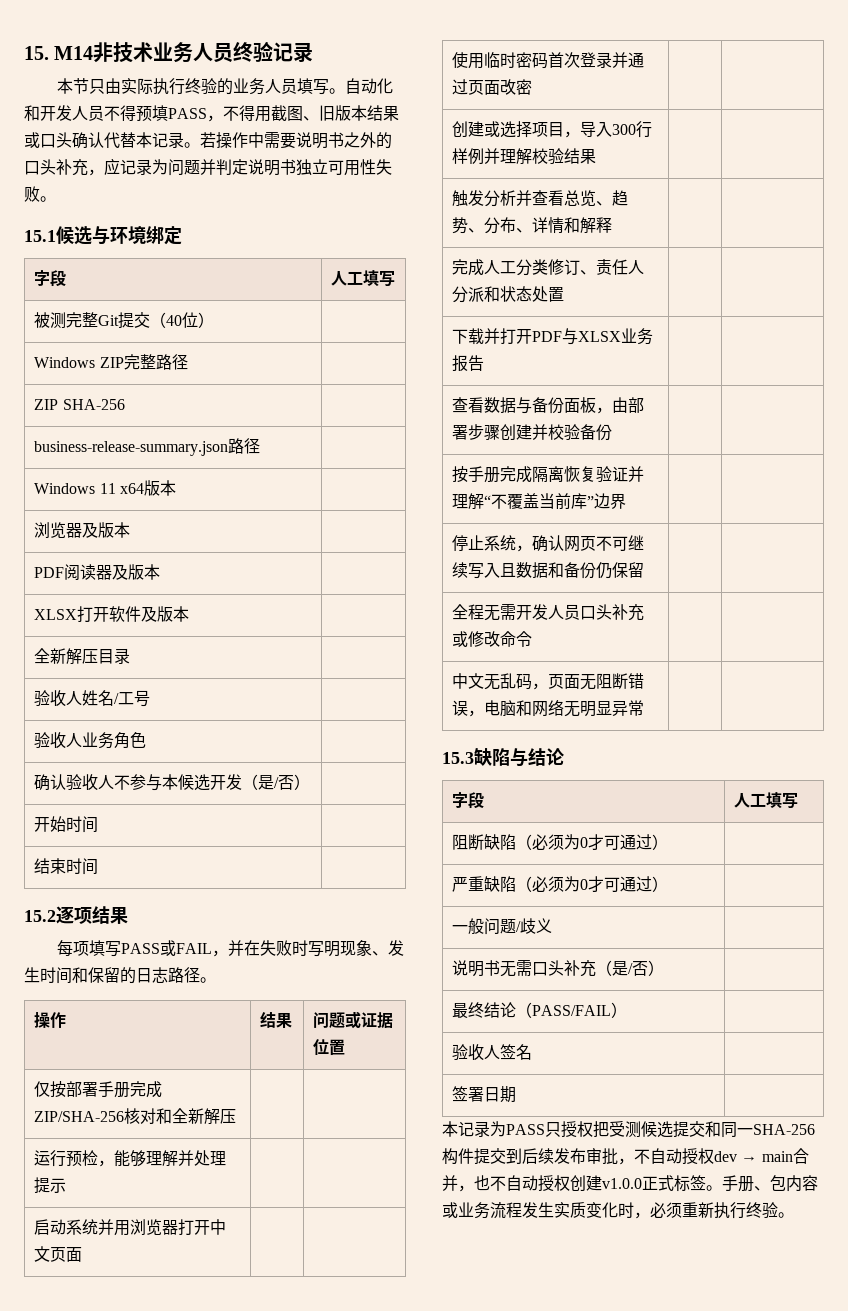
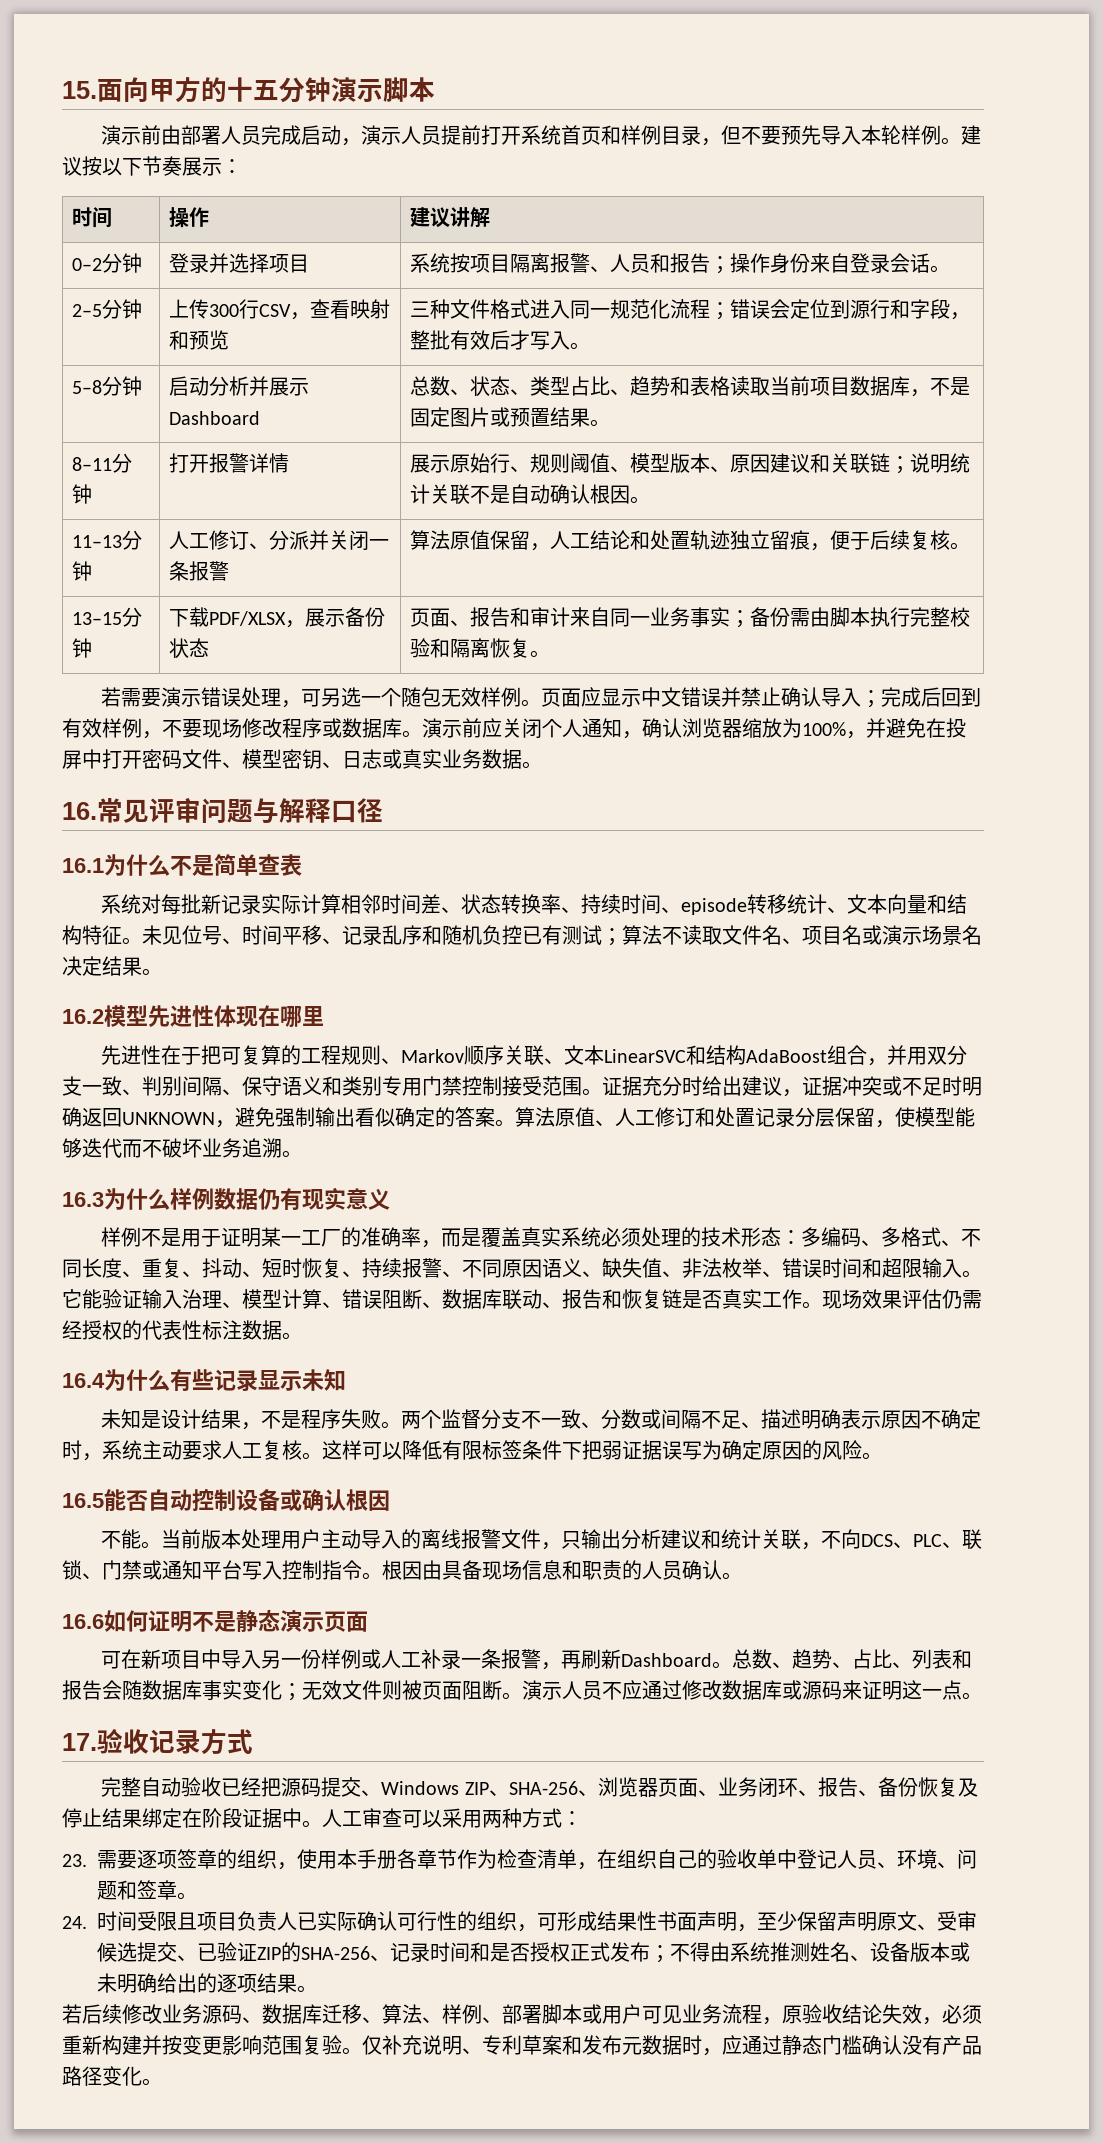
- 15. M14非技术业务人员终验记录
- 本节只由实际执行终验的业务人员填写。自动化和开发人员不得预填PASS，不得用截图、旧版本结果或口头确认代替本记录。若操作中需要说明书之外的口头补充，应记录为问题并判定说明书独立可用性失败。
- 15.1候选与环境绑定
- 字段 | 人工填写
- 被测完整Git提交（40位） |
- Windows ZIP完整路径 |
- ZIP SHA-256 |
- business-release-summary.json路径 |
- Windows 11 x64版本 |
- 浏览器及版本 |
- PDF阅读器及版本 |
- XLSX打开软件及版本 |
- 全新解压目录 |
- 验收人姓名/工号 |
- 验收人业务角色 |
- 确认验收人不参与本候选开发（是/否） |
- 开始时间 |
- 结束时间 |
- 15.2逐项结果
- 每项填写PASS或FAIL，并在失败时写明现象、发生时间和保留的日志路径。
- 操作 | 结果 | 问题或证据位置
- 仅按部署手册完成ZIP/SHA-256核对和全新解压 | |
- 运行预检，能够理解并处理提示 | |
- 启动系统并用浏览器打开中文页面 | |
- 使用临时密码首次登录并通过页面改密 | |
- 创建或选择项目，导入300行样例并理解校验结果 | |
- 触发分析并查看总览、趋势、分布、详情和解释 | |
- 完成人工分类修订、责任人分派和状态处置 | |
- 下载并打开PDF与XLSX业务报告 | |
- 查看数据与备份面板，由部署步骤创建并校验备份 | |
- 按手册完成隔离恢复验证并理解“不覆盖当前库”边界 | |
- 停止系统，确认网页不可继续写入且数据和备份仍保留 | |
- 全程无需开发人员口头补充或修改命令 | |
- 中文无乱码，页面无阻断错误，电脑和网络无明显异常 | |
- 15.3缺陷与结论
- 字段 | 人工填写
- 阻断缺陷（必须为0才可通过） |
- 严重缺陷（必须为0才可通过） |
- 一般问题/歧义 |
- 说明书无需口头补充（是/否） |
- 最终结论（PASS/FAIL） |
- 验收人签名 |
- 签署日期 |
- 本记录为PASS只授权把受测候选提交和同一SHA-256构件提交到后续发布审批，不自动授权dev → main合并，也不自动授权创建v1.0.0正式标签。手册、包内容或业务流程发生实质变化时，必须重新执行终验。
+ 15.面向甲方的十五分钟演示脚本
+ 演示前由部署人员完成启动，演示人员提前打开系统首页和样例目录，但不要预先导入本轮样例。建议按以下节奏展示：
+ 时间 | 操作 | 建议讲解
+ 0–2分钟 | 登录并选择项目 | 系统按项目隔离报警、人员和报告；操作身份来自登录会话。
+ 2–5分钟 | 上传300行CSV，查看映射和预览 | 三种文件格式进入同一规范化流程；错误会定位到源行和字段，整批有效后才写入。
+ 5–8分钟 | 启动分析并展示Dashboard | 总数、状态、类型占比、趋势和表格读取当前项目数据库，不是固定图片或预置结果。
+ 8–11分钟 | 打开报警详情 | 展示原始行、规则阈值、模型版本、原因建议和关联链；说明统计关联不是自动确认根因。
+ 11–13分钟 | 人工修订、分派并关闭一条报警 | 算法原值保留，人工结论和处置轨迹独立留痕，便于后续复核。
+ 13–15分钟 | 下载PDF/XLSX，展示备份状态 | 页面、报告和审计来自同一业务事实；备份需由脚本执行完整校验和隔离恢复。
+ 若需要演示错误处理，可另选一个随包无效样例。页面应显示中文错误并禁止确认导入；完成后回到有效样例，不要现场修改程序或数据库。演示前应关闭个人通知，确认浏览器缩放为100%，并避免在投屏中打开密码文件、模型密钥、日志或真实业务数据。
+ 16.常见评审问题与解释口径
+ 16.1为什么不是简单查表
+ 系统对每批新记录实际计算相邻时间差、状态转换率、持续时间、episode转移统计、文本向量和结构特征。未见位号、时间平移、记录乱序和随机负控已有测试；算法不读取文件名、项目名或演示场景名决定结果。
+ 16.2模型先进性体现在哪里
+ 先进性在于把可复算的工程规则、Markov顺序关联、文本LinearSVC和结构AdaBoost组合，并用双分支一致、判别间隔、保守语义和类别专用门禁控制接受范围。证据充分时给出建议，证据冲突或不足时明确返回UNKNOWN，避免强制输出看似确定的答案。算法原值、人工修订和处置记录分层保留，使模型能够迭代而不破坏业务追溯。
+ 16.3为什么样例数据仍有现实意义
+ 样例不是用于证明某一工厂的准确率，而是覆盖真实系统必须处理的技术形态：多编码、多格式、不同长度、重复、抖动、短时恢复、持续报警、不同原因语义、缺失值、非法枚举、错误时间和超限输入。它能验证输入治理、模型计算、错误阻断、数据库联动、报告和恢复链是否真实工作。现场效果评估仍需经授权的代表性标注数据。
+ 16.4为什么有些记录显示未知
+ 未知是设计结果，不是程序失败。两个监督分支不一致、分数或间隔不足、描述明确表示原因不确定时，系统主动要求人工复核。这样可以降低有限标签条件下把弱证据误写为确定原因的风险。
+ 16.5能否自动控制设备或确认根因
+ 不能。当前版本处理用户主动导入的离线报警文件，只输出分析建议和统计关联，不向DCS、PLC、联锁、门禁或通知平台写入控制指令。根因由具备现场信息和职责的人员确认。
+ 16.6如何证明不是静态演示页面
+ 可在新项目中导入另一份样例或人工补录一条报警，再刷新Dashboard。总数、趋势、占比、列表和报告会随数据库事实变化；无效文件则被页面阻断。演示人员不应通过修改数据库或源码来证明这一点。
+ 17.验收记录方式
+ 完整自动验收已经把源码提交、Windows ZIP、SHA-256、浏览器页面、业务闭环、报告、备份恢复及停止结果绑定在阶段证据中。人工审查可以采用两种方式：
+ 23.需要逐项签章的组织，使用本手册各章节作为检查清单，在组织自己的验收单中登记人员、环境、问题和签章。
+ 24.时间受限且项目负责人已实际确认可行性的组织，可形成结果性书面声明，至少保留声明原文、受审候选提交、已验证ZIP的SHA-256、记录时间和是否授权正式发布；不得由系统推测姓名、设备版本或未明确给出的逐项结果。
+ 若后续修改业务源码、数据库迁移、算法、样例、部署脚本或用户可见业务流程，原验收结论失效，必须重新构建并按变更影响范围复验。仅补充说明、专利草案和发布元数据时，应通过静态门槛确认没有产品路径变化。

